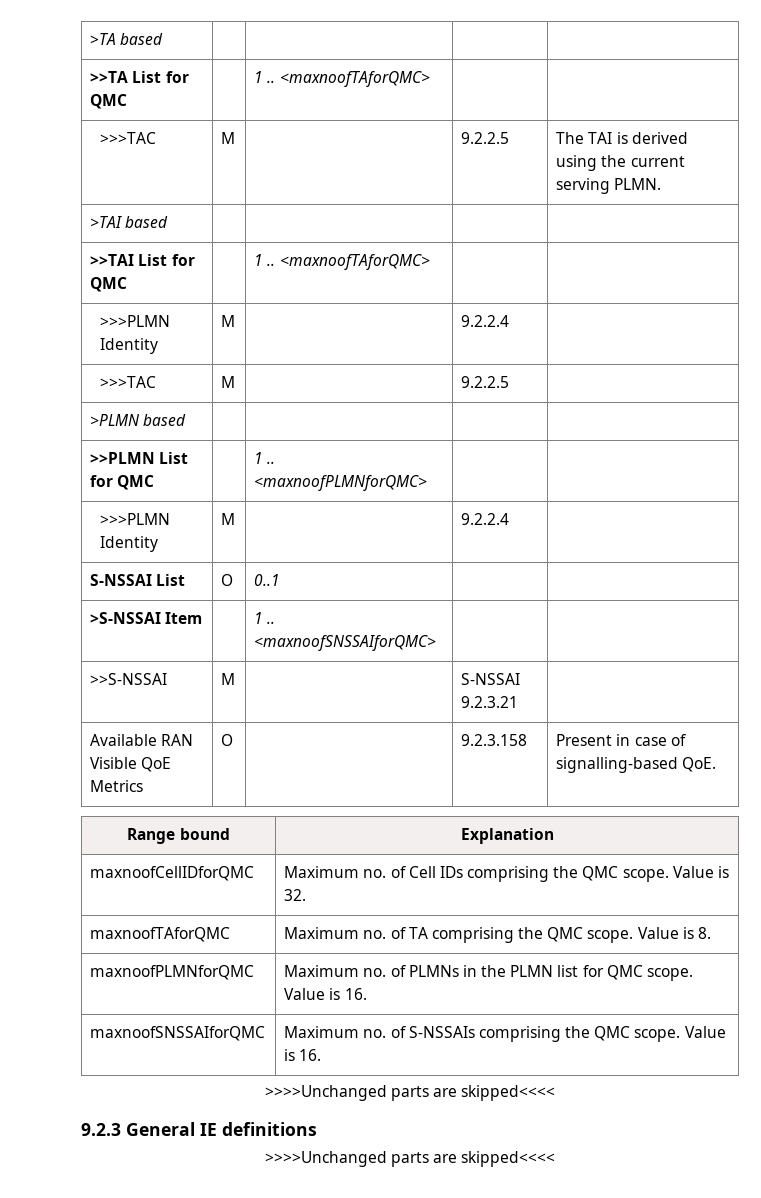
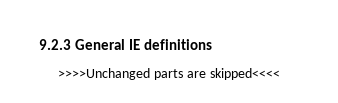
- >TA based | | | |
- >>TA List for QMC | | 1 .. <maxnoofTAforQMC> | |
- >>>TAC | M | | 9.2.2.5 | The TAI is derived using the current serving PLMN.
- >TAI based | | | |
- >>TAI List for QMC | | 1 .. <maxnoofTAforQMC> | |
- >>>PLMN Identity | M | | 9.2.2.4 |
- >>>TAC | M | | 9.2.2.5 |
- >PLMN based | | | |
- >>PLMN List for QMC | | 1 .. <maxnoofPLMNforQMC> | |
- >>>PLMN Identity | M | | 9.2.2.4 |
- S-NSSAI List | O | 0..1 | |
- >S-NSSAI Item | | 1 .. <maxnoofSNSSAIforQMC> | |
- >>S-NSSAI | M | | S-NSSAI 9.2.3.21 |
- Available RAN Visible QoE Metrics | O | | 9.2.3.158 | Present in case of signalling-based QoE.
- Range bound | Explanation
- maxnoofCellIDforQMC | Maximum no. of Cell IDs comprising the QMC scope. Value is 32.
- maxnoofTAforQMC | Maximum no. of TA comprising the QMC scope. Value is 8.
- maxnoofPLMNforQMC | Maximum no. of PLMNs in the PLMN list for QMC scope. Value is 16.
- maxnoofSNSSAIforQMC | Maximum no. of S-NSSAIs comprising the QMC scope. Value is 16.
- >>>>Unchanged parts are skipped<<<<

